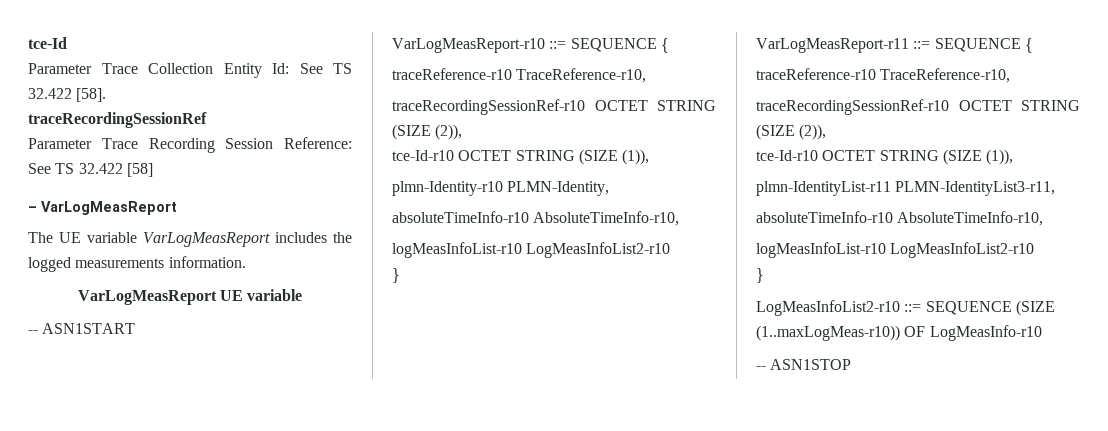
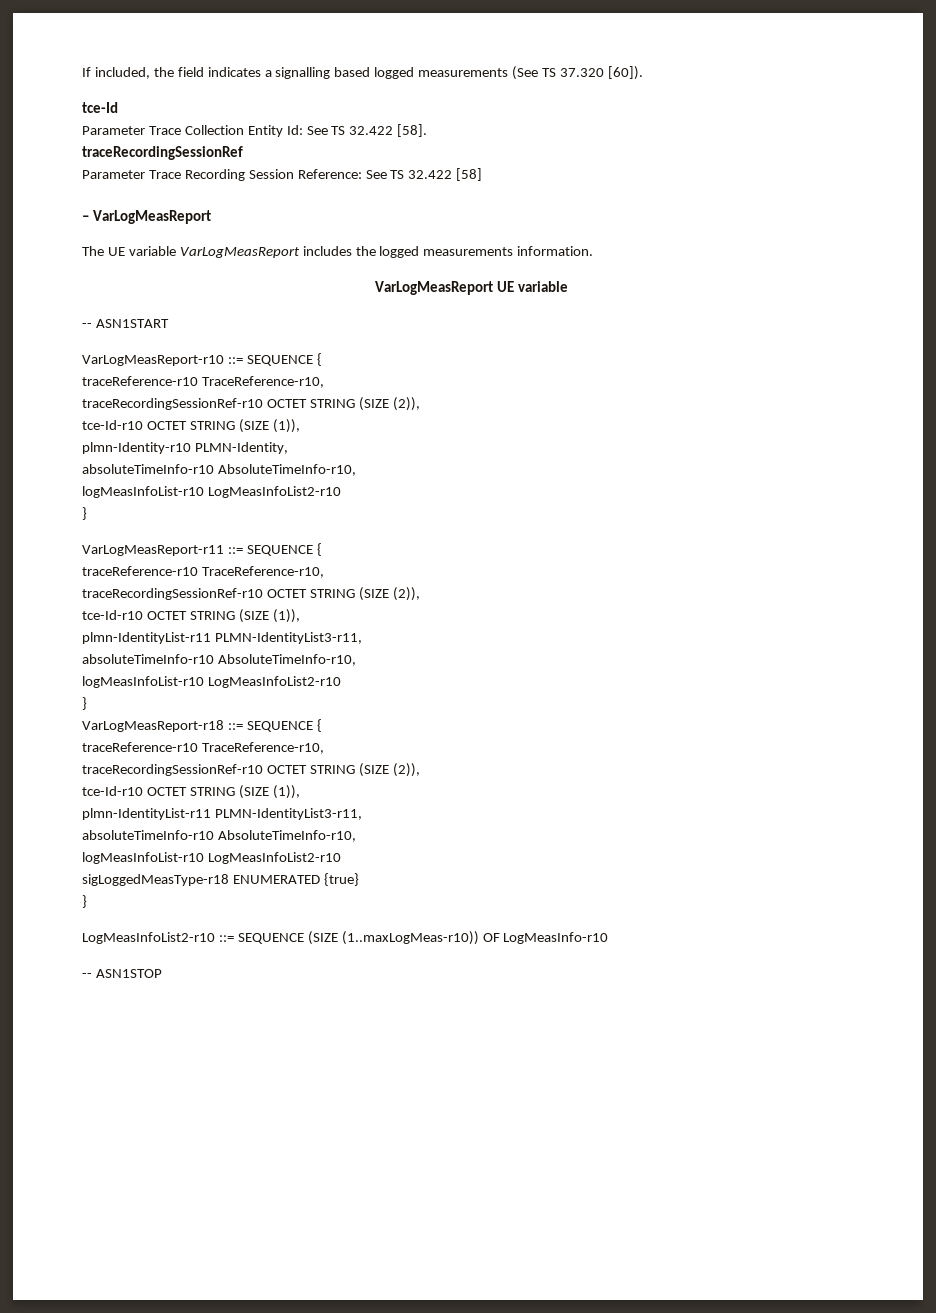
+ If included, the field indicates a signalling based logged measurements (See TS 37.320 [60]).
+ VarLogMeasReport-r18 ::= SEQUENCE {
+ traceReference-r10 TraceReference-r10,
+ traceRecordingSessionRef-r10 OCTET STRING (SIZE (2)),
+ tce-Id-r10 OCTET STRING (SIZE (1)),
+ plmn-IdentityList-r11 PLMN-IdentityList3-r11,
+ absoluteTimeInfo-r10 AbsoluteTimeInfo-r10,
+ logMeasInfoList-r10 LogMeasInfoList2-r10
+ sigLoggedMeasType-r18 ENUMERATED {true}
+ }

